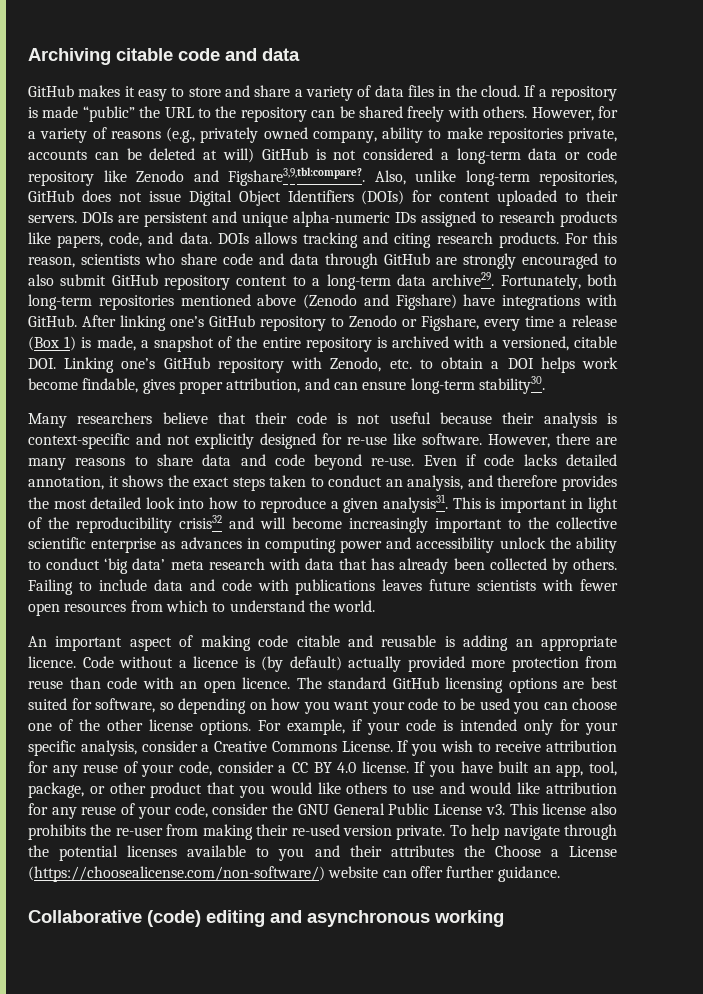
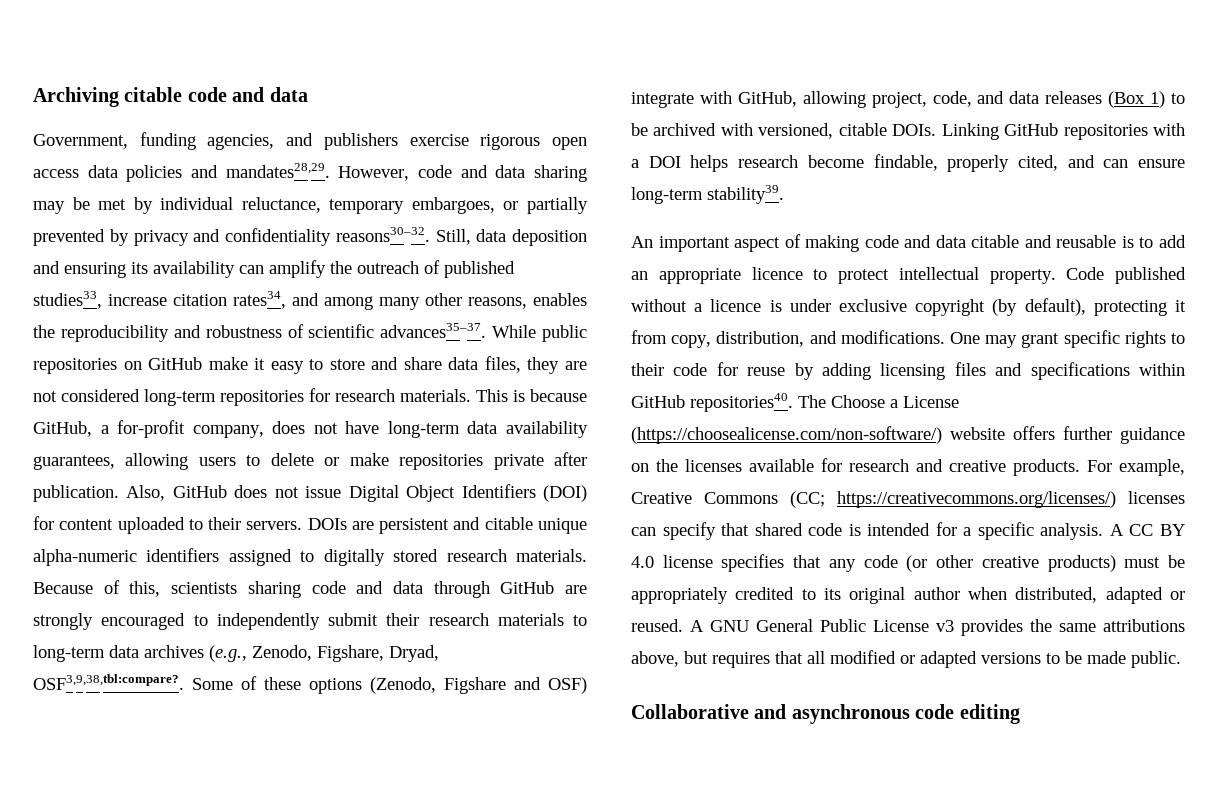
- GitHub makes it easy to store and share a variety of data files in the cloud. If a repository is made “public” the URL to the repository can be shared freely with others. However, for a variety of reasons (e.g., privately owned company, ability to make repositories private, accounts can be deleted at will) GitHub is not considered a long-term data or code repository like Zenodo and Figshare3,9,tbl:compare?. Also, unlike long-term repositories, GitHub does not issue Digital Object Identifiers (DOIs) for content uploaded to their servers.
+ Government, funding agencies, and publishers exercise rigorous open access data policies and mandates28,29. However, code and data sharing may be met by individual reluctance, temporary embargoes, or partially prevented by privacy and confidentiality reasons30–32. Still, data deposition and ensuring its availability can amplify the outreach of published studies33, increase citation rates34, and among many other reasons, enables the reproducibility and robustness of scientific advances35–37. While public repositories on GitHub make it easy to store and share data files, they are not considered long-term repositories for research materials. This is because GitHub, a for-profit company, does not have long-term data availability guarantees, allowing users to delete or make repositories private after publication. Also, GitHub does not issue Digital Object Identifiers (DOI) for content uploaded to their servers.
- DOIs are persistent and unique alpha-numeric IDs assigned to research products like papers, code, and data. DOIs allows tracking and citing research products. For this reason, scientists who share code and data through GitHub are strongly encouraged to also submit GitHub repository content to a long-term data archive29. Fortunately, both long-term repositories mentioned above (Zenodo and Figshare) have integrations with GitHub. After linking one’s GitHub repository to Zenodo or Figshare, every time a release (Box 1) is made, a snapshot of the entire repository is archived with a versioned, citable DOI. Linking one’s GitHub repository with Zenodo, etc. to obtain a DOI helps work become findable, gives proper attribution, and can ensure long-term stability30.
- Many researchers believe that their code is not useful because their analysis is context-specific and not explicitly designed for re-use like software. However, there are many reasons to share data and code beyond re-use. Even if code lacks detailed annotation, it shows the exact steps taken to conduct an analysis, and therefore provides the most detailed look into how to reproduce a given analysis31. This is important in light of the reproducibility crisis32 and will become increasingly important to the collective scientific enterprise as advances in computing power and accessibility unlock the ability to conduct ‘big data’ meta research with data that has already been collected by others. Failing to include data and code with publications leaves future scientists with fewer open resources from which to understand the world.
+ DOIs are persistent and citable unique alpha-numeric identifiers assigned to digitally stored research materials. Because of this, scientists sharing code and data through GitHub are strongly encouraged to independently submit their research materials to long-term data archives (e.g., Zenodo, Figshare, Dryad, OSF3,9,38,tbl:compare?. Some of these options (Zenodo, Figshare and OSF) integrate with GitHub, allowing project, code, and data releases (Box 1) to be archived with versioned, citable DOIs. Linking GitHub repositories with a DOI helps research become findable, properly cited, and can ensure long-term stability39.
- An important aspect of making code citable and reusable is adding an appropriate licence. Code without a licence is (by default) actually provided more protection from reuse than code with an open licence. The standard GitHub licensing options are best suited for software, so depending on how you want your code to be used you can choose one of the other license options. For example, if your code is intended only for your specific analysis, consider a Creative Commons License. If you wish to receive attribution for any reuse of your code, consider a CC BY 4.0 license. If you have built an app, tool, package, or other product that you would like others to use and would like attribution for any reuse of your code, consider the GNU General Public License v3. This license also prohibits the re-user from making their re-used version private. To help navigate through the potential licenses available to you and their attributes the Choose a License (https://choosealicense.com/non-software/) website can offer further guidance.
- Collaborative (code) editing and asynchronous working
+ An important aspect of making code and data citable and reusable is to add an appropriate licence to protect intellectual property. Code published without a licence is under exclusive copyright (by default), protecting it from copy, distribution, and modifications. One may grant specific rights to their code for reuse by adding licensing files and specifications within GitHub repositories40. The Choose a License (https://choosealicense.com/non-software/) website offers further guidance on the licenses available for research and creative products. For example, Creative Commons (CC; https://creativecommons.org/licenses/) licenses can specify that shared code is intended for a specific analysis. A CC BY 4.0 license specifies that any code (or other creative products) must be appropriately credited to its original author when distributed, adapted or reused. A GNU General Public License v3 provides the same attributions above, but requires that all modified or adapted versions to be made public.
+ Collaborative and asynchronous code editing

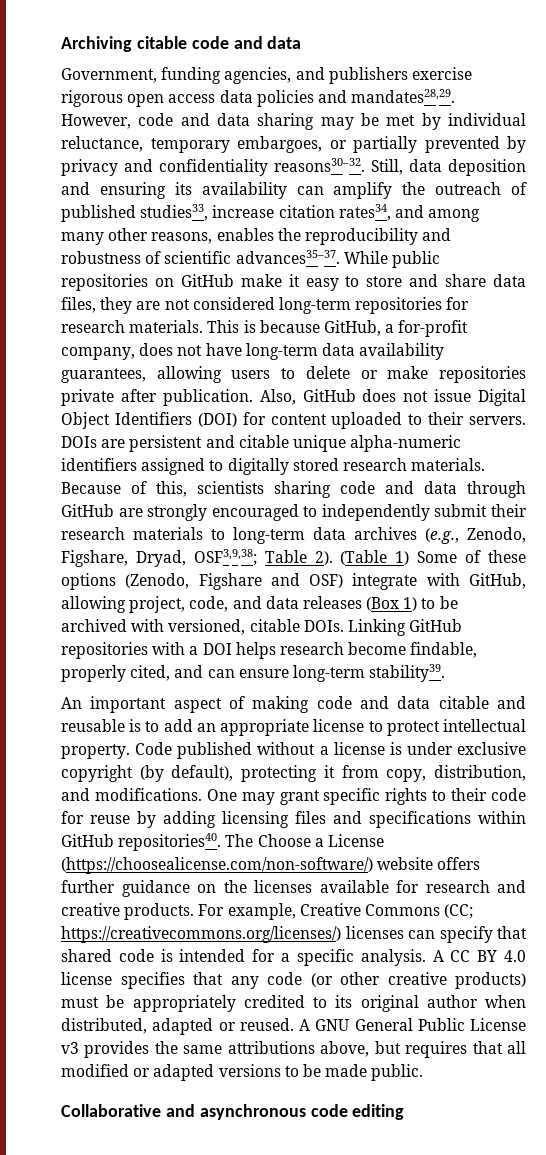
- Because of this, scientists sharing code and data through GitHub are strongly encouraged to independently submit their research materials to long-term data archives (e.g., Zenodo, Figshare, Dryad, OSF3,9,38,tbl:compare?. Some of these options (Zenodo, Figshare and OSF) integrate with GitHub, allowing project, code, and data releases (Box 1) to be archived with versioned, citable DOIs.
+ Because of this, scientists sharing code and data through GitHub are strongly encouraged to independently submit their research materials to long-term data archives (e.g., Zenodo, Figshare, Dryad, OSF3,9,38; Table 2). (Table 1) Some of these options (Zenodo, Figshare and OSF) integrate with GitHub, allowing project, code, and data releases (Box 1) to be archived with versioned, citable DOIs.
- An important aspect of making code and data citable and reusable is to add an appropriate licence to protect intellectual property.
+ An important aspect of making code and data citable and reusable is to add an appropriate license to protect intellectual property.
- Code published without a licence is under exclusive copyright (by default), protecting it from copy, distribution, and modifications.
+ Code published without a license is under exclusive copyright (by default), protecting it from copy, distribution, and modifications.

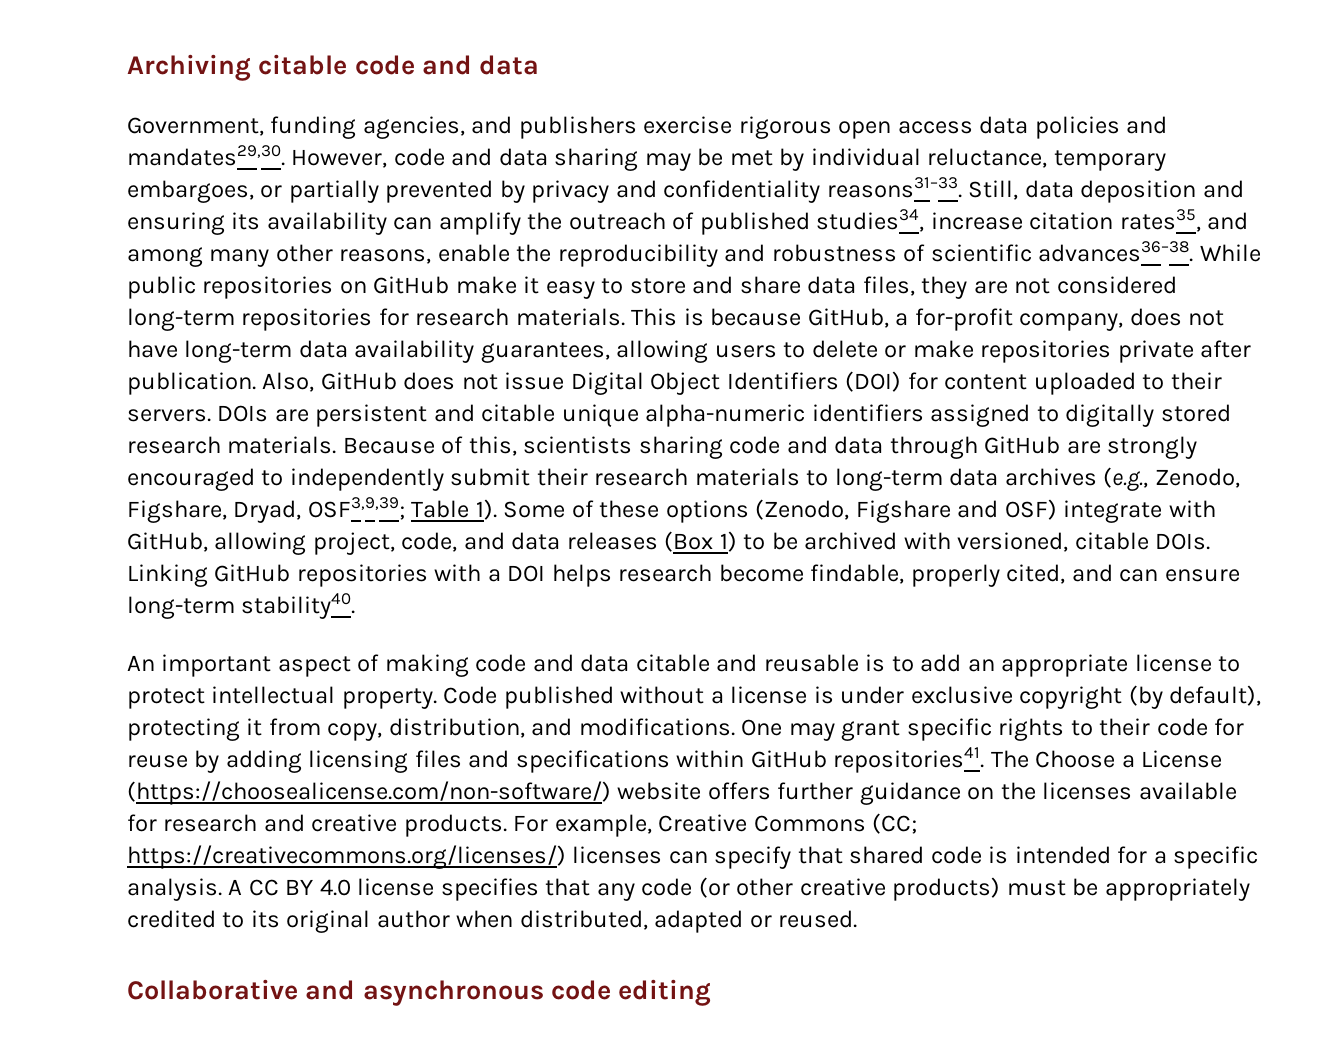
- Government, funding agencies, and publishers exercise rigorous open access data policies and mandates28,29.
+ Government, funding agencies, and publishers exercise rigorous open access data policies and mandates29,30.
- However, code and data sharing may be met by individual reluctance, temporary embargoes, or partially prevented by privacy and confidentiality reasons30–32.
+ However, code and data sharing may be met by individual reluctance, temporary embargoes, or partially prevented by privacy and confidentiality reasons31–33.
- Still, data deposition and ensuring its availability can amplify the outreach of published studies33, increase citation rates34, and among many other reasons, enables the reproducibility and robustness of scientific advances35–37.
+ Still, data deposition and ensuring its availability can amplify the outreach of published studies34, increase citation rates35, and among many other reasons, enable the reproducibility and robustness of scientific advances36–38.
- Because of this, scientists sharing code and data through GitHub are strongly encouraged to independently submit their research materials to long-term data archives (e.g., Zenodo, Figshare, Dryad, OSF3,9,38; Table 2). (Table 1) Some of these options (Zenodo, Figshare and OSF) integrate with GitHub, allowing project, code, and data releases (Box 1) to be archived with versioned, citable DOIs.
+ Because of this, scientists sharing code and data through GitHub are strongly encouraged to independently submit their research materials to long-term data archives (e.g., Zenodo, Figshare, Dryad, OSF3,9,39; Table 1). Some of these options (Zenodo, Figshare and OSF) integrate with GitHub, allowing project, code, and data releases (Box 1) to be archived with versioned, citable DOIs.
- Linking GitHub repositories with a DOI helps research become findable, properly cited, and can ensure long-term stability39.
+ Linking GitHub repositories with a DOI helps research become findable, properly cited, and can ensure long-term stability40.
- One may grant specific rights to their code for reuse by adding licensing files and specifications within GitHub repositories40.
+ One may grant specific rights to their code for reuse by adding licensing files and specifications within GitHub repositories41.
- A GNU General Public License v3 provides the same attributions above, but requires that all modified or adapted versions to be made public.

